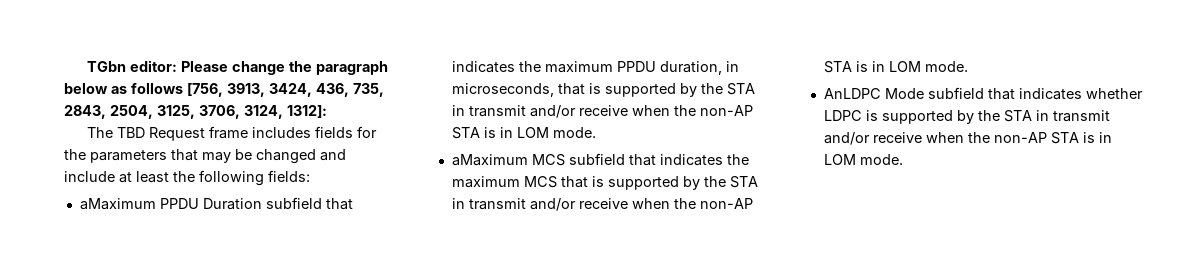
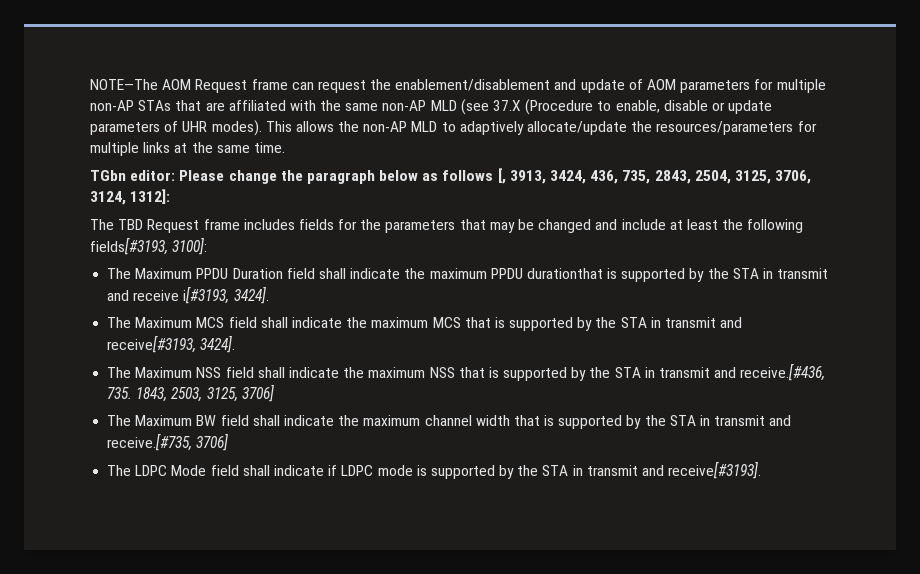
+ NOTE—The AOM Request frame can request the enablement/disablement and update of AOM parameters for multiple non-AP STAs that are affiliated with the same non-AP MLD (see 37.X (Procedure to enable, disable or update parameters of UHR modes). This allows the non-AP MLD to adaptively allocate/update the resources/parameters for multiple links at the same time.
- TGbn editor: Please change the paragraph below as follows [756, 3913, 3424, 436, 735, 2843, 2504, 3125, 3706, 3124, 1312]:
+ TGbn editor: Please change the paragraph below as follows [, 3913, 3424, 436, 735, 2843, 2504, 3125, 3706, 3124, 1312]:
- The TBD Request frame includes fields for the parameters that may be changed and include at least the following fields:
- aMaximum PPDU Duration subfield that indicates the maximum PPDU duration, in microseconds, that is supported by the STA in transmit and/or receive when the non-AP STA is in LOM mode.
- aMaximum MCS subfield that indicates the maximum MCS that is supported by the STA in transmit and/or receive when the non-AP STA is in LOM mode.
- AnLDPC Mode subfield that indicates whether LDPC is supported by the STA in transmit and/or receive when the non-AP STA is in LOM mode.
+ The TBD Request frame includes fields for the parameters that may be changed and include at least the following fields[#3193, 3100]:
+ The Maximum PPDU Duration field shall indicate the maximum PPDU durationthat is supported by the STA in transmit and receive i[#3193, 3424].
+ The Maximum MCS field shall indicate the maximum MCS that is supported by the STA in transmit and receive[#3193, 3424].
+ The Maximum NSS field shall indicate the maximum NSS that is supported by the STA in transmit and receive.[#436, 735. 1843, 2503, 3125, 3706]
+ The Maximum BW field shall indicate the maximum channel width that is supported by the STA in transmit and receive.[#735, 3706]
+ The LDPC Mode field shall indicate if LDPC mode is supported by the STA in transmit and receive[#3193].

